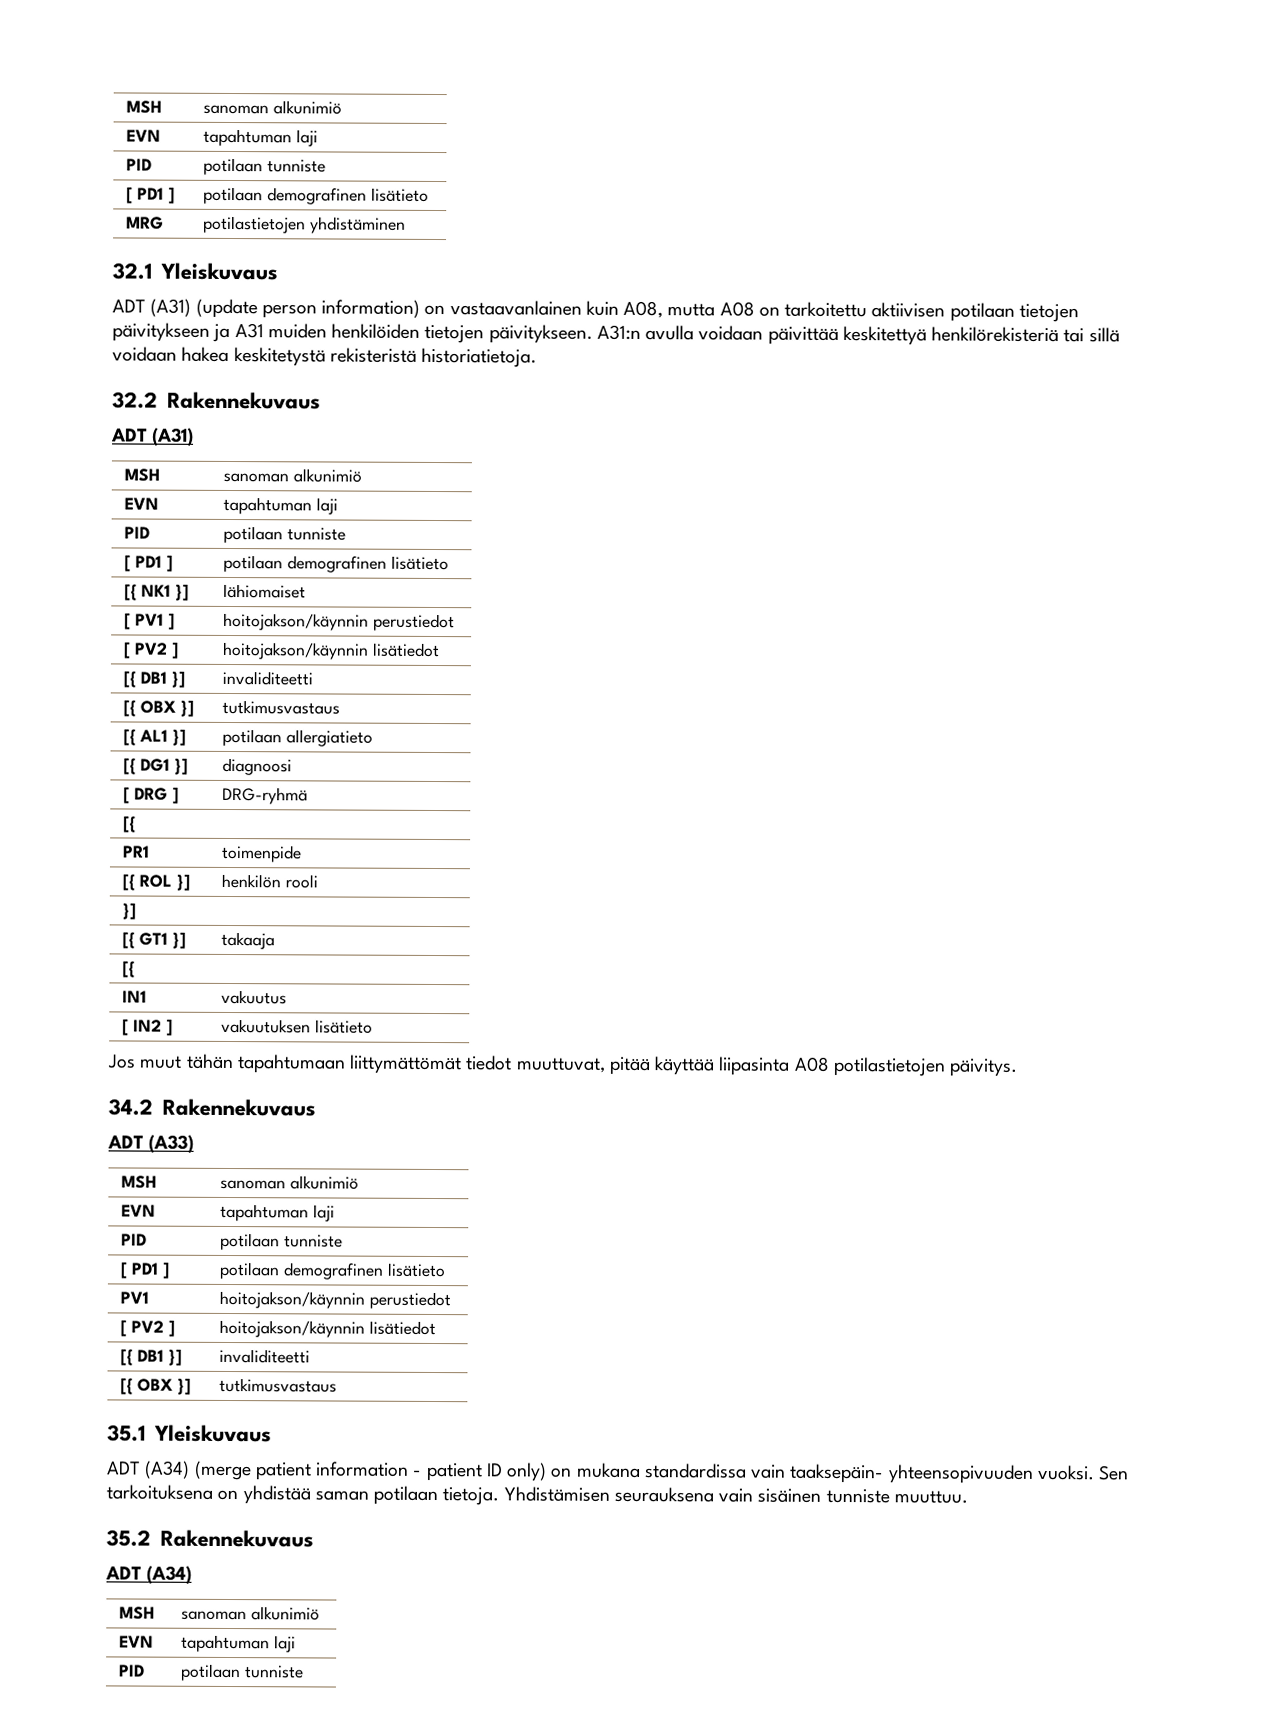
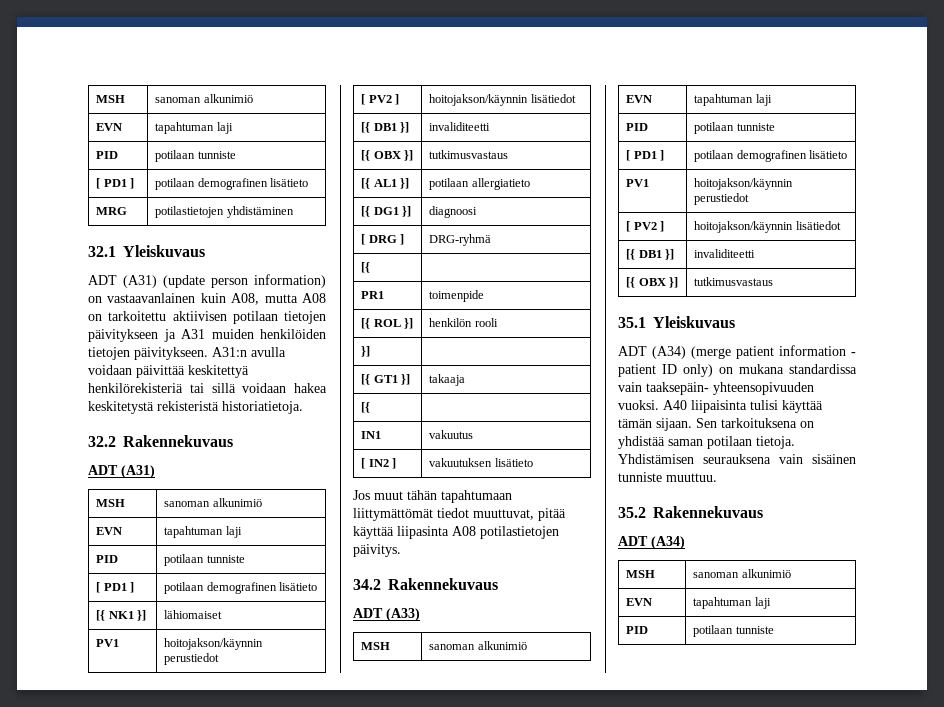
  [{ NK1 }] | lähiomaiset
- [ PV1 ] | hoitojakson/käynnin perustiedot
+ PV1 | hoitojakson/käynnin perustiedot
+ A40 liipaisinta tulisi käyttää tämän sijaan.

